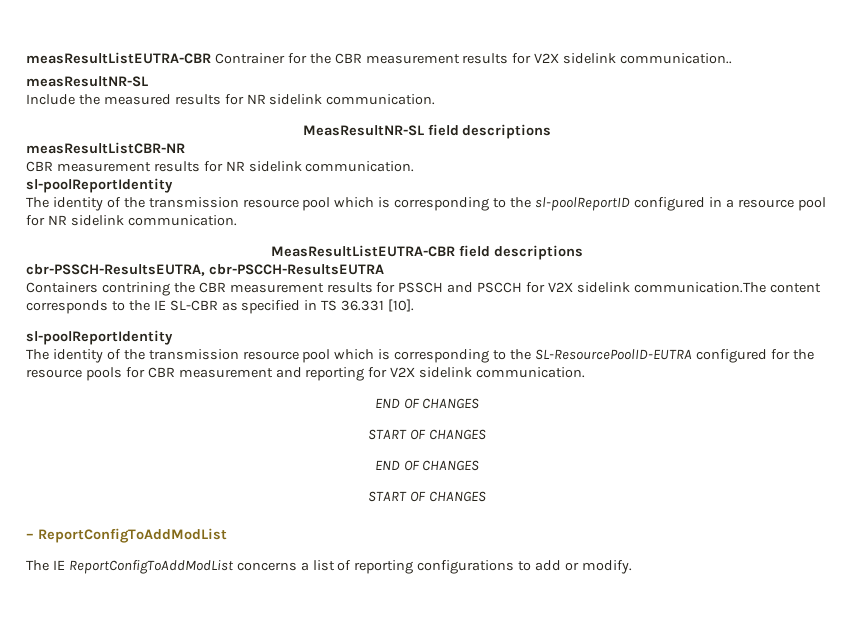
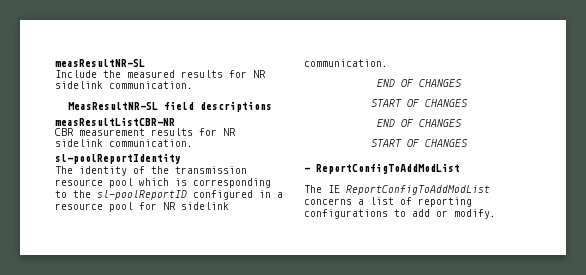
- measResultListEUTRA-CBR Contrainer for the CBR measurement results for V2X sidelink communication..
- MeasResultListEUTRA-CBR field descriptions
- cbr-PSSCH-ResultsEUTRA, cbr-PSCCH-ResultsEUTRA
- Containers contrining the CBR measurement results for PSSCH and PSCCH for V2X sidelink communication.The content corresponds to the IE SL-CBR as specified in TS 36.331 [10].
- sl-poolReportIdentity
- The identity of the transmission resource pool which is corresponding to the SL-ResourcePoolID-EUTRA configured for the resource pools for CBR measurement and reporting for V2X sidelink communication.

